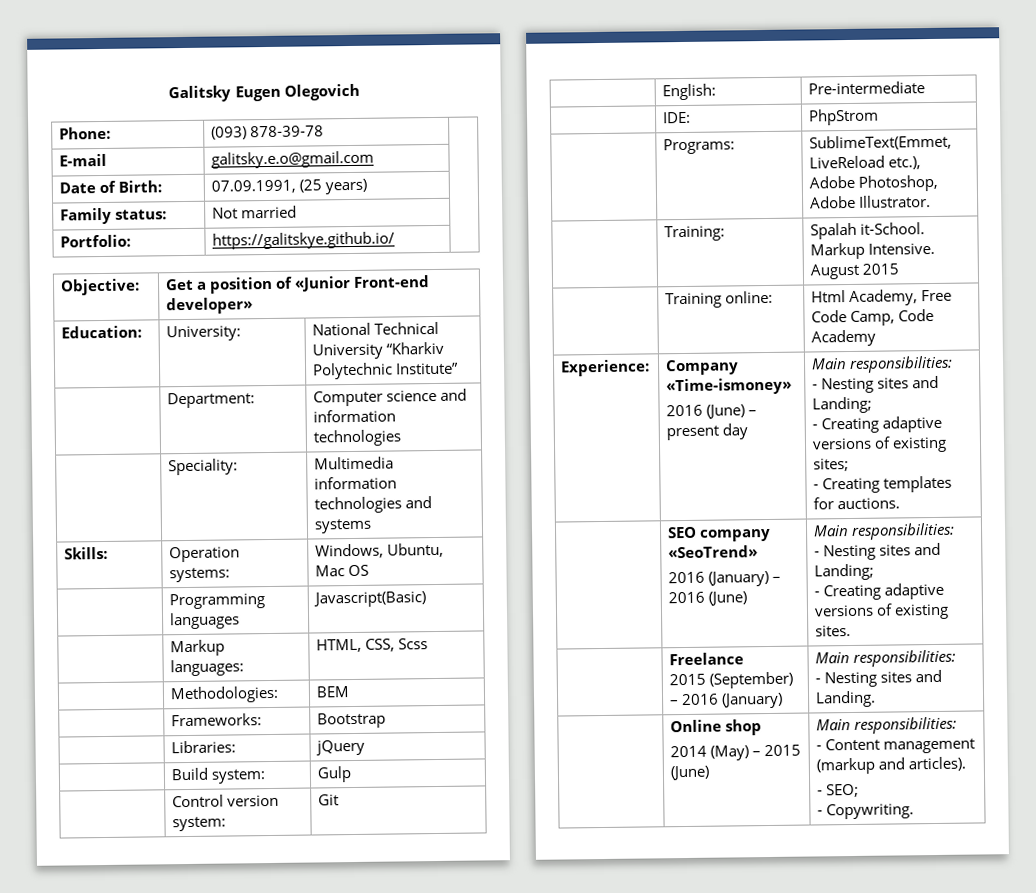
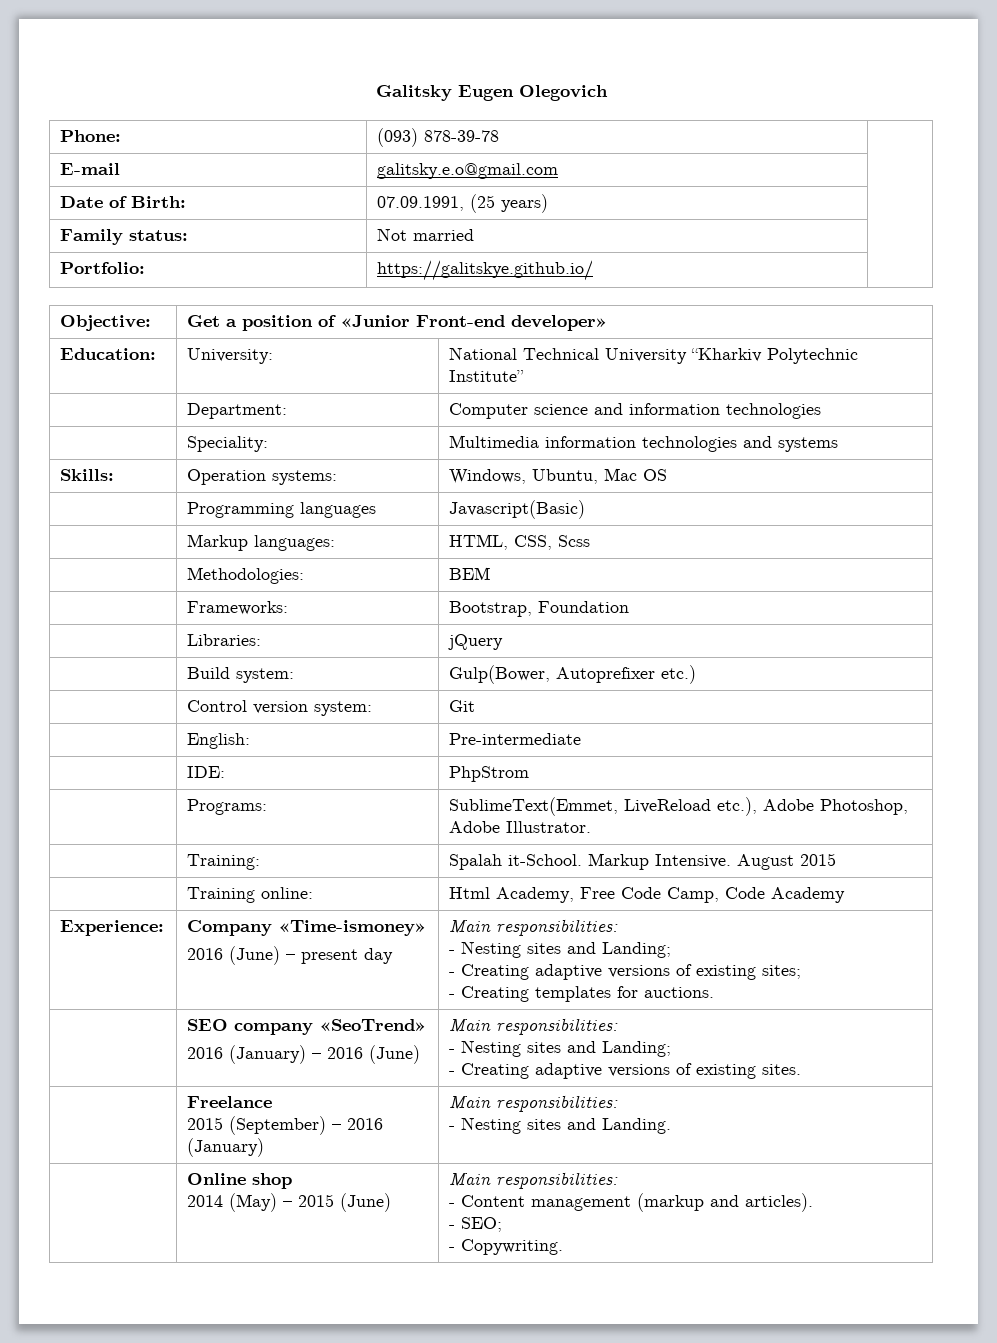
- | Frameworks: | Bootstrap
+ | Frameworks: | Bootstrap, Foundation
- | Build system: | Gulp
+ | Build system: | Gulp(Bower, Autoprefixer etc.)

